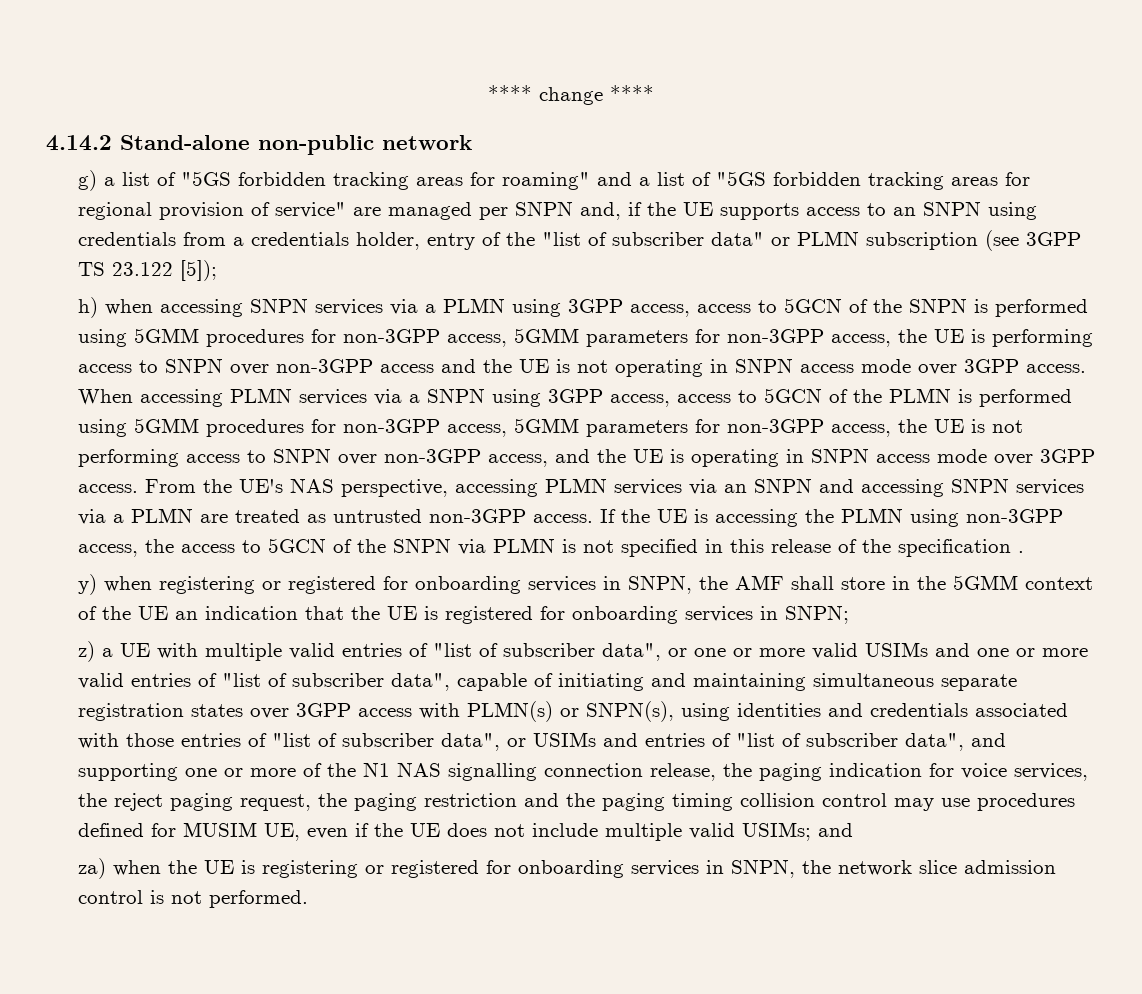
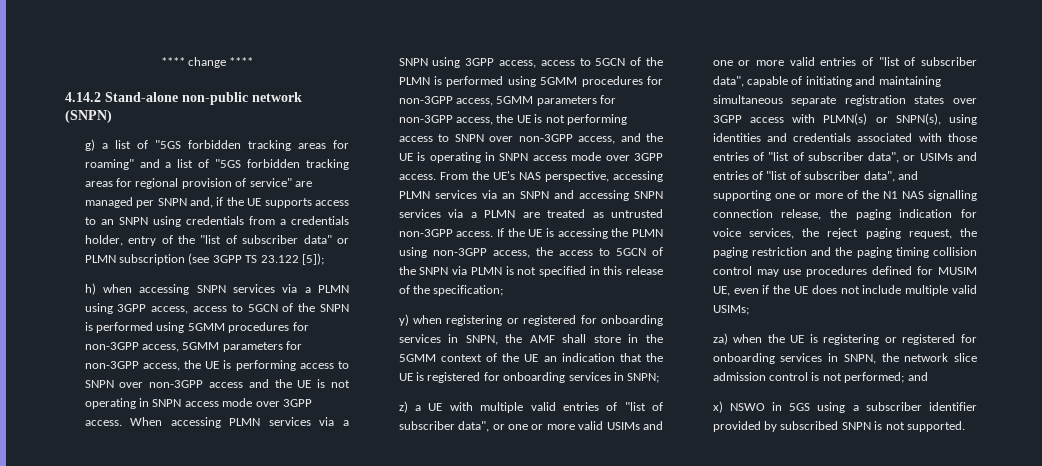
- 4.14.2 Stand-alone non-public network
+ 4.14.2 Stand-alone non-public network (SNPN)
- If the UE is accessing the PLMN using non-3GPP access, the access to 5GCN of the SNPN via PLMN is not specified in this release of the specification .
+ If the UE is accessing the PLMN using non-3GPP access, the access to 5GCN of the SNPN via PLMN is not specified in this release of the specification;
- z) a UE with multiple valid entries of "list of subscriber data", or one or more valid USIMs and one or more valid entries of "list of subscriber data", capable of initiating and maintaining simultaneous separate registration states over 3GPP access with PLMN(s) or SNPN(s), using identities and credentials associated with those entries of "list of subscriber data", or USIMs and entries of "list of subscriber data", and supporting one or more of the N1 NAS signalling connection release, the paging indication for voice services, the reject paging request, the paging restriction and the paging timing collision control may use procedures defined for MUSIM UE, even if the UE does not include multiple valid USIMs; and
+ z) a UE with multiple valid entries of "list of subscriber data", or one or more valid USIMs and one or more valid entries of "list of subscriber data", capable of initiating and maintaining simultaneous separate registration states over 3GPP access with PLMN(s) or SNPN(s), using identities and credentials associated with those entries of "list of subscriber data", or USIMs and entries of "list of subscriber data", and supporting one or more of the N1 NAS signalling connection release, the paging indication for voice services, the reject paging request, the paging restriction and the paging timing collision control may use procedures defined for MUSIM UE, even if the UE does not include multiple valid USIMs;
- za) when the UE is registering or registered for onboarding services in SNPN, the network slice admission control is not performed.
+ za) when the UE is registering or registered for onboarding services in SNPN, the network slice admission control is not performed; and
+ x) NSWO in 5GS using a subscriber identifier provided by subscribed SNPN is not supported.

